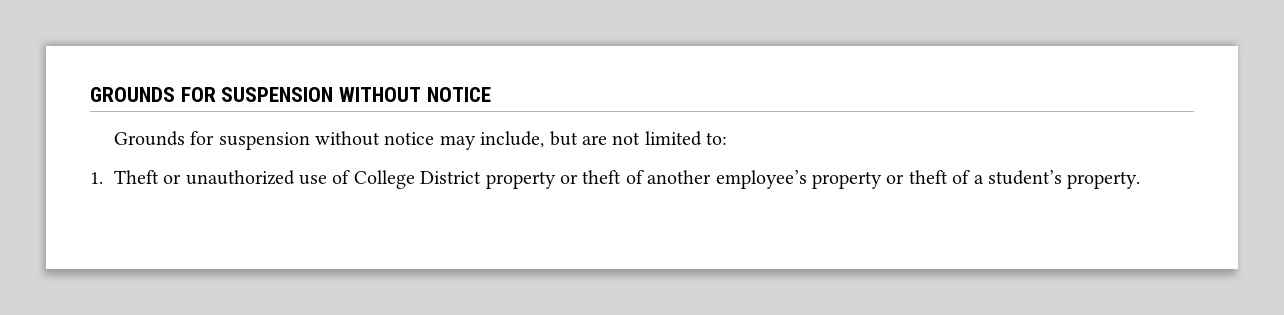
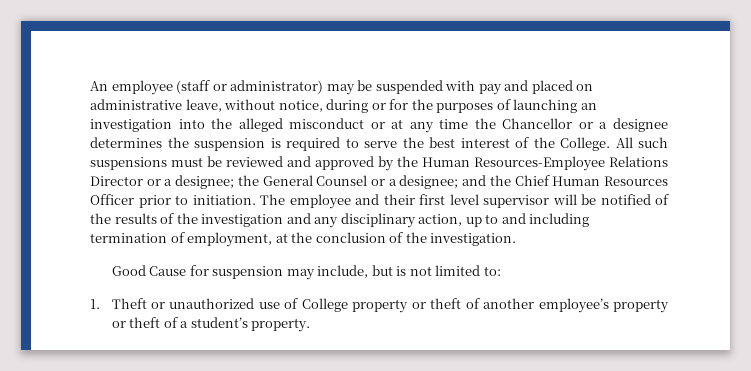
- GROUNDS FOR SUSPENSION WITHOUT NOTICE
- Grounds for suspension without notice may include, but are not limited to:
+ An employee (staff or administrator) may be suspended with pay and placed on administrative leave, without notice, during or for the purposes of launching an investigation into the alleged misconduct or at any time the Chancellor or a designee determines the suspension is required to serve the best interest of the College. All such suspensions must be reviewed and approved by the Human Resources-Employee Relations Director or a designee; the General Counsel or a designee; and the Chief Human Resources Officer prior to initiation. The employee and their first level supervisor will be notified of the results of the investigation and any disciplinary action, up to and including termination of employment, at the conclusion of the investigation.
+ Good Cause for suspension may include, but is not limited to:
- 1. Theft or unauthorized use of College District property or theft of another employee’s property or theft of a student’s property.
+ 1. Theft or unauthorized use of College property or theft of another employee’s property or theft of a student’s property.

